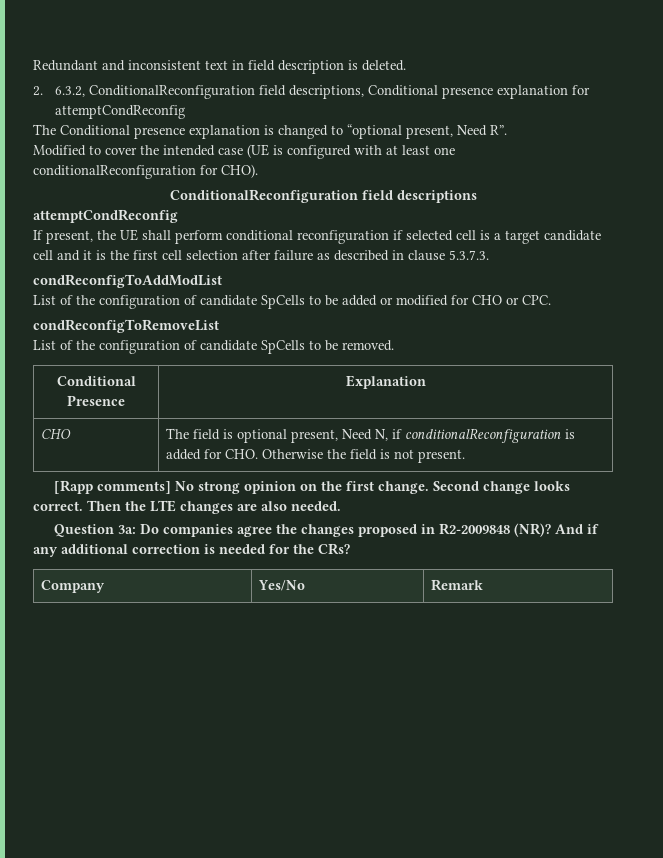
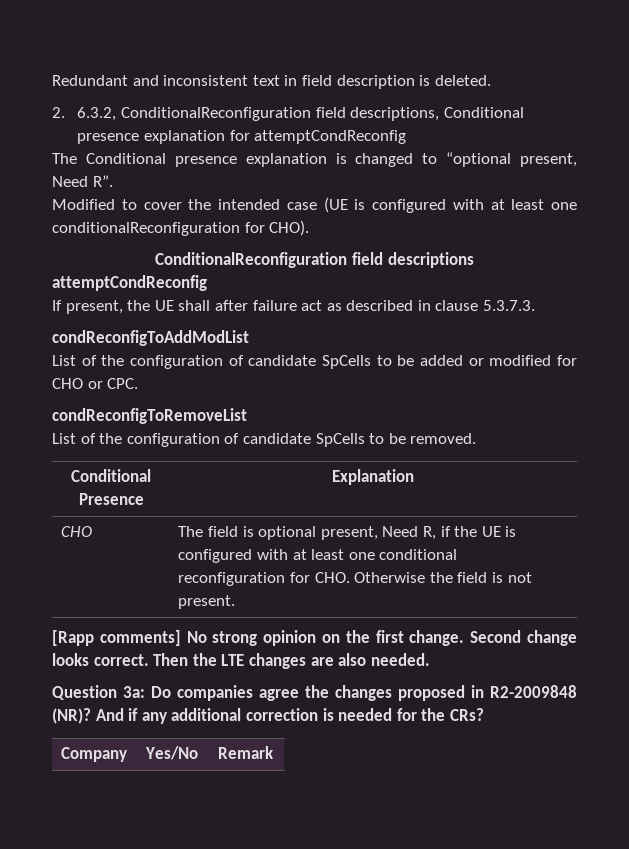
- If present, the UE shall perform conditional reconfiguration if selected cell is a target candidate cell and it is the first cell selection after failure as described in clause 5.3.7.3.
+ If present, the UE shall after failure act as described in clause 5.3.7.3.
- CHO | The field is optional present, Need N, if conditionalReconfiguration is added for CHO. Otherwise the field is not present.
+ CHO | The field is optional present, Need R, if the UE is configured with at least one conditional reconfiguration for CHO. Otherwise the field is not present.

